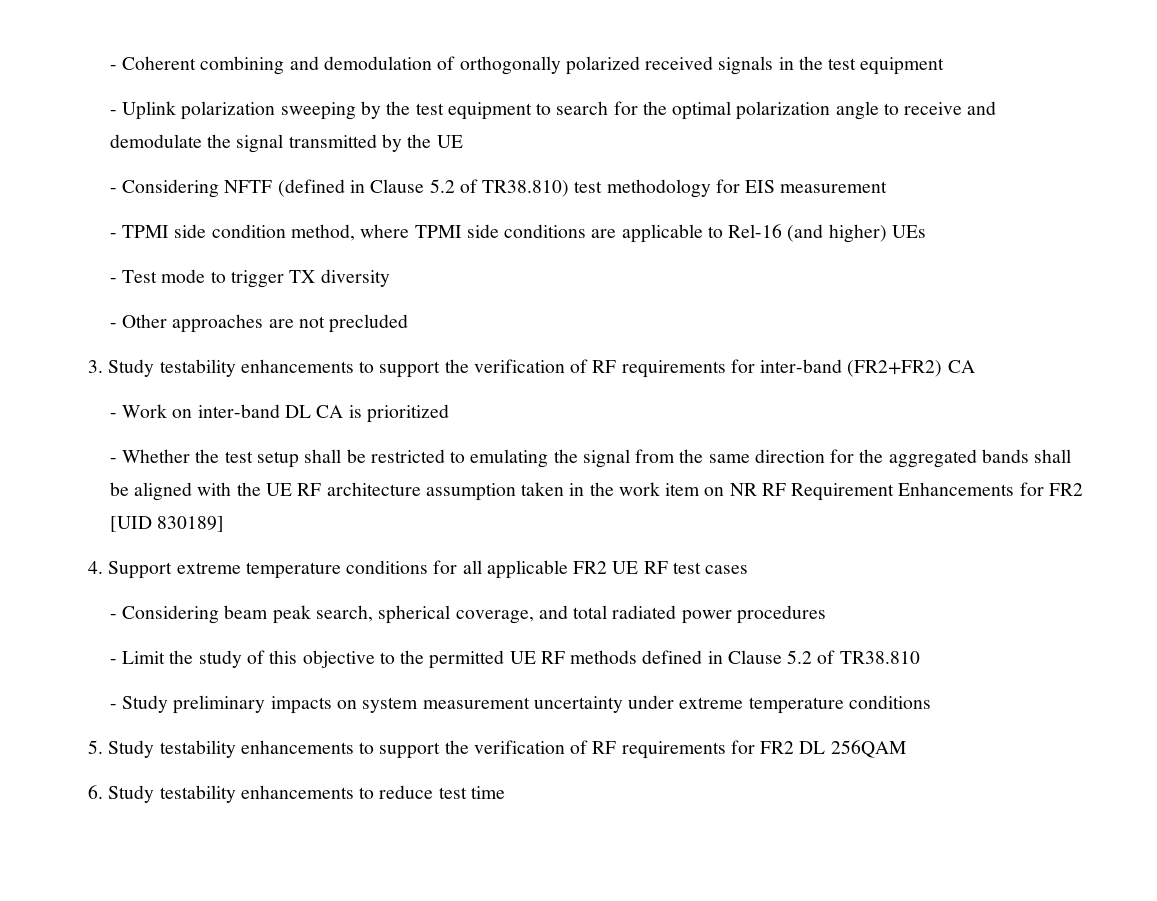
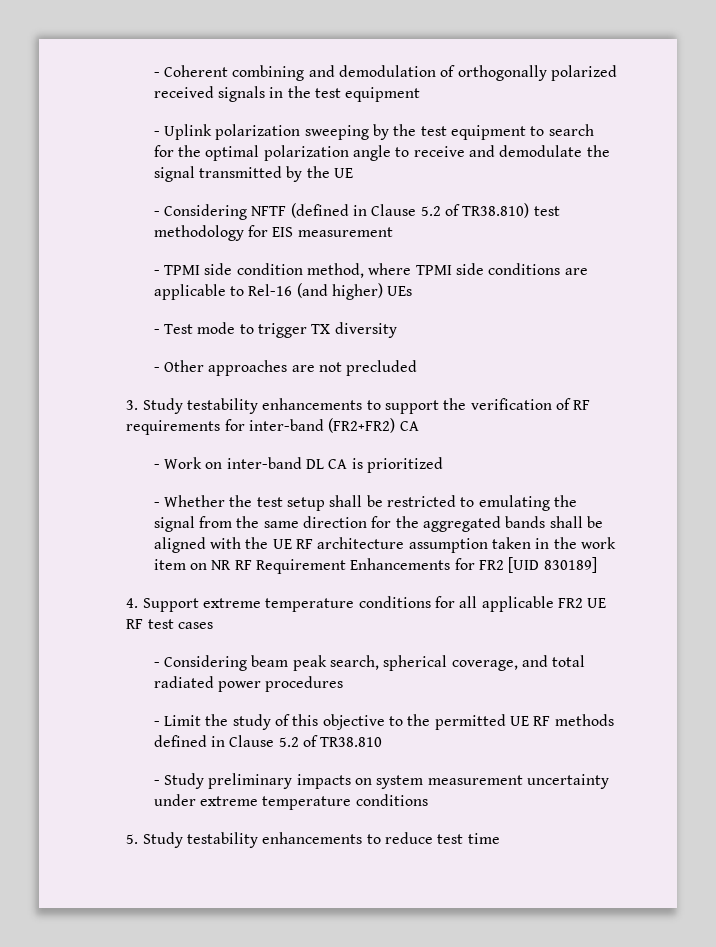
- 5. Study testability enhancements to support the verification of RF requirements for FR2 DL 256QAM
- 6. Study testability enhancements to reduce test time
+ 5. Study testability enhancements to reduce test time

